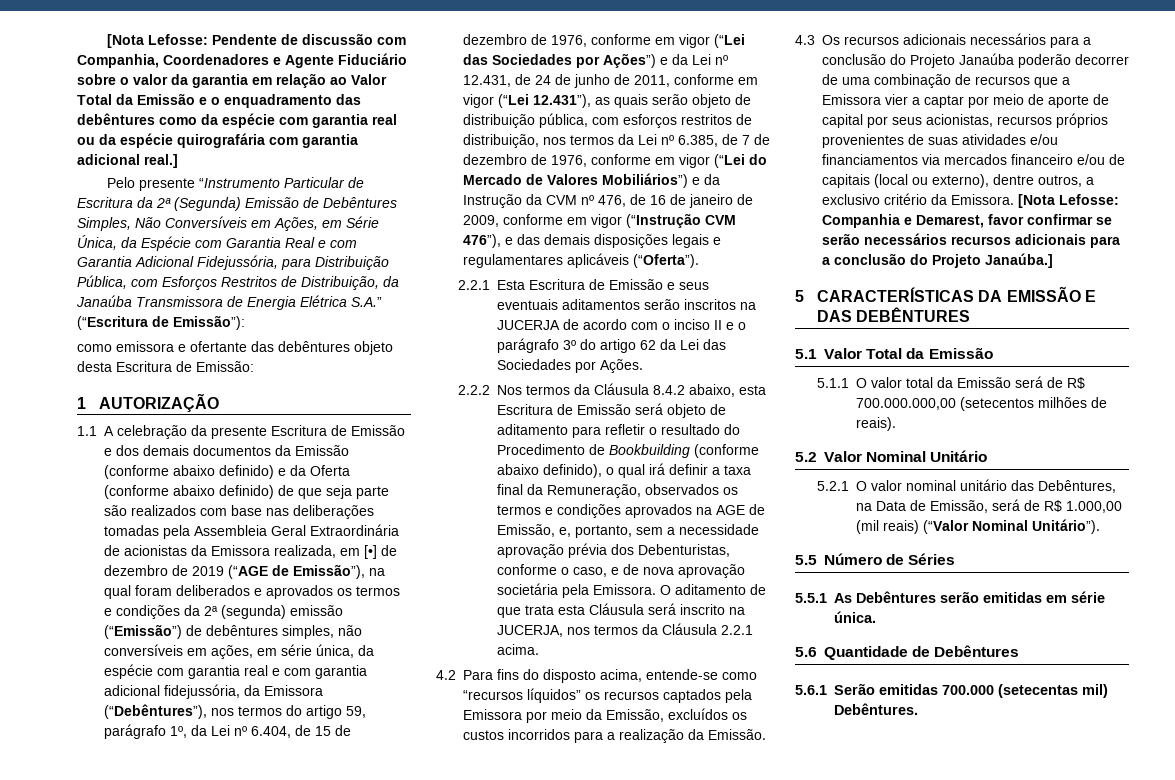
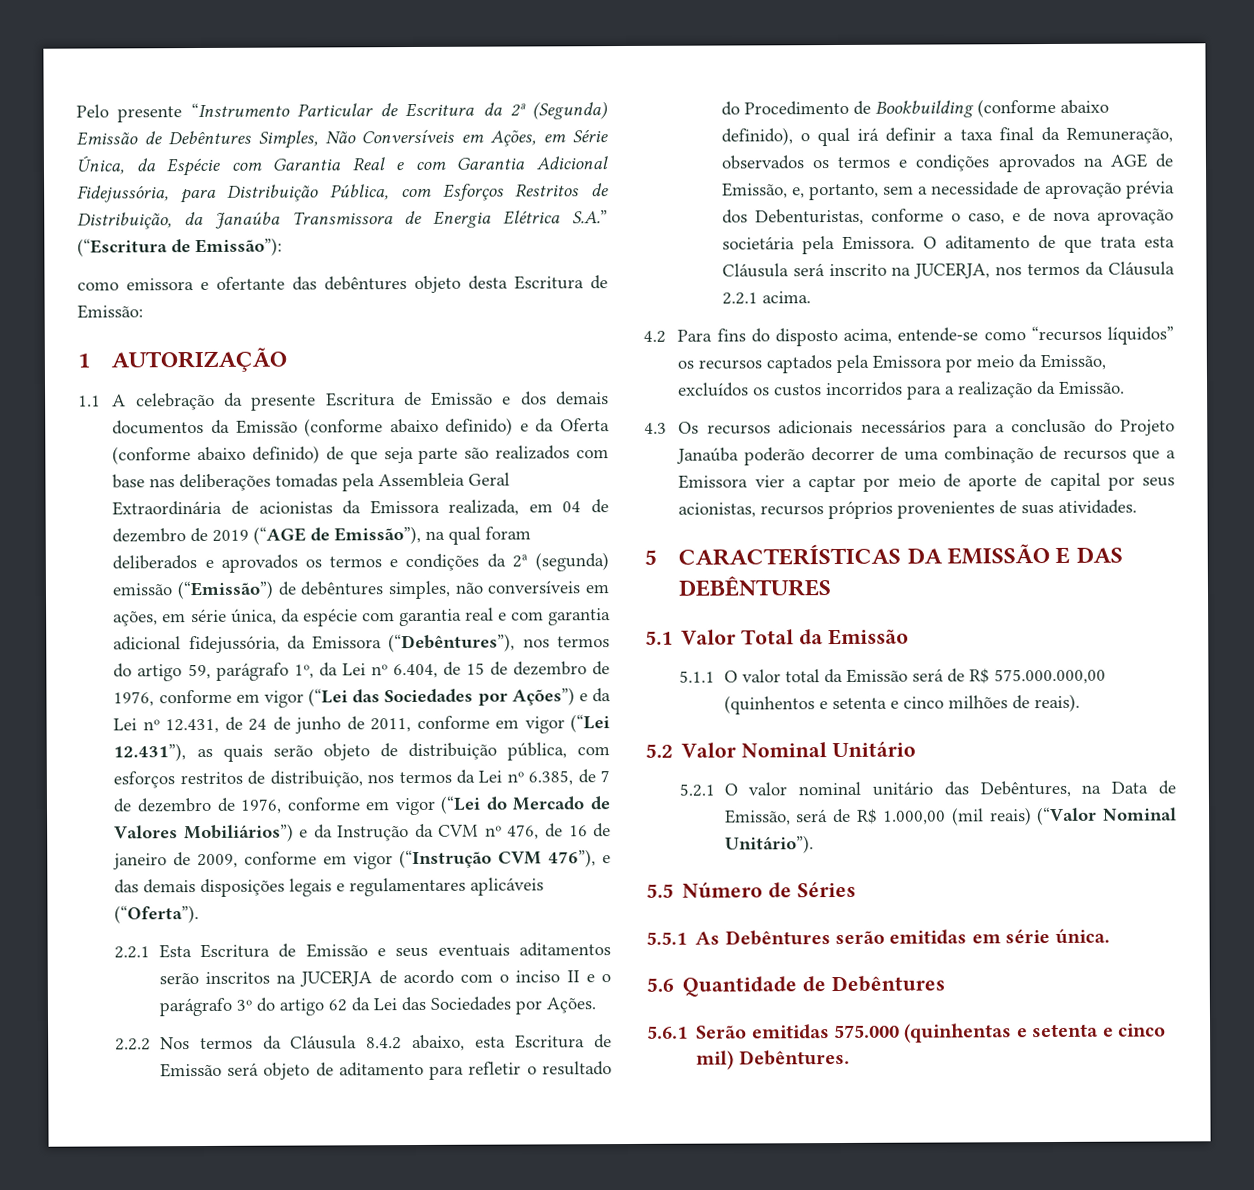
- [Nota Lefosse: Pendente de discussão com Companhia, Coordenadores e Agente Fiduciário sobre o valor da garantia em relação ao Valor Total da Emissão e o enquadramento das debêntures como da espécie com garantia real ou da espécie quirografária com garantia adicional real.]
- 1.1 A celebração da presente Escritura de Emissão e dos demais documentos da Emissão (conforme abaixo definido) e da Oferta (conforme abaixo definido) de que seja parte são realizados com base nas deliberações tomadas pela Assembleia Geral Extraordinária de acionistas da Emissora realizada, em [•] de dezembro de 2019 (“AGE de Emissão”), na qual foram deliberados e aprovados os termos e condições da 2ª (segunda) emissão (“Emissão”) de debêntures simples, não conversíveis em ações, em série única, da espécie com garantia real e com garantia adicional fidejussória, da Emissora (“Debêntures”), nos termos do artigo 59, parágrafo 1º, da Lei nº 6.404, de 15 de dezembro de 1976, conforme em vigor (“Lei das Sociedades por Ações”) e da Lei nº 12.431, de 24 de junho de 2011, conforme em vigor (“Lei 12.431”), as quais serão objeto de distribuição pública, com esforços restritos de distribuição, nos termos da Lei nº 6.385, de 7 de dezembro de 1976, conforme em vigor (“Lei do Mercado de Valores Mobiliários”) e da Instrução da CVM nº 476, de 16 de janeiro de 2009, conforme em vigor (“Instrução CVM 476”), e das demais disposições legais e regulamentares aplicáveis (“Oferta”).
+ 1.1 A celebração da presente Escritura de Emissão e dos demais documentos da Emissão (conforme abaixo definido) e da Oferta (conforme abaixo definido) de que seja parte são realizados com base nas deliberações tomadas pela Assembleia Geral Extraordinária de acionistas da Emissora realizada, em 04 de dezembro de 2019 (“AGE de Emissão”), na qual foram deliberados e aprovados os termos e condições da 2ª (segunda) emissão (“Emissão”) de debêntures simples, não conversíveis em ações, em série única, da espécie com garantia real e com garantia adicional fidejussória, da Emissora (“Debêntures”), nos termos do artigo 59, parágrafo 1º, da Lei nº 6.404, de 15 de dezembro de 1976, conforme em vigor (“Lei das Sociedades por Ações”) e da Lei nº 12.431, de 24 de junho de 2011, conforme em vigor (“Lei 12.431”), as quais serão objeto de distribuição pública, com esforços restritos de distribuição, nos termos da Lei nº 6.385, de 7 de dezembro de 1976, conforme em vigor (“Lei do Mercado de Valores Mobiliários”) e da Instrução da CVM nº 476, de 16 de janeiro de 2009, conforme em vigor (“Instrução CVM 476”), e das demais disposições legais e regulamentares aplicáveis (“Oferta”).
- 2.2.2 Nos termos da Cláusula 8.4.2 abaixo, esta Escritura de Emissão será objeto de aditamento para refletir o resultado do Procedimento de Bookbuilding (conforme abaixo definido), o qual irá definir a taxa final da Remuneração, observados os termos e condições aprovados na AGE de Emissão, e, portanto, sem a necessidade aprovação prévia dos Debenturistas, conforme o caso, e de nova aprovação societária pela Emissora.
+ 2.2.2 Nos termos da Cláusula 8.4.2 abaixo, esta Escritura de Emissão será objeto de aditamento para refletir o resultado do Procedimento de Bookbuilding (conforme abaixo definido), o qual irá definir a taxa final da Remuneração, observados os termos e condições aprovados na AGE de Emissão, e, portanto, sem a necessidade de aprovação prévia dos Debenturistas, conforme o caso, e de nova aprovação societária pela Emissora.
- 4.3 Os recursos adicionais necessários para a conclusão do Projeto Janaúba poderão decorrer de uma combinação de recursos que a Emissora vier a captar por meio de aporte de capital por seus acionistas, recursos próprios provenientes de suas atividades e/ou financiamentos via mercados financeiro e/ou de capitais (local ou externo), dentre outros, a exclusivo critério da Emissora. [Nota Lefosse: Companhia e Demarest, favor confirmar se serão necessários recursos adicionais para a conclusão do Projeto Janaúba.]
+ 4.3 Os recursos adicionais necessários para a conclusão do Projeto Janaúba poderão decorrer de uma combinação de recursos que a Emissora vier a captar por meio de aporte de capital por seus acionistas, recursos próprios provenientes de suas atividades.
- 5.1.1 O valor total da Emissão será de R$ 700.000.000,00 (setecentos milhões de reais).
+ 5.1.1 O valor total da Emissão será de R$ 575.000.000,00 (quinhentos e setenta e cinco milhões de reais).
- 5.6.1 Serão emitidas 700.000 (setecentas mil) Debêntures.
+ 5.6.1 Serão emitidas 575.000 (quinhentas e setenta e cinco mil) Debêntures.

